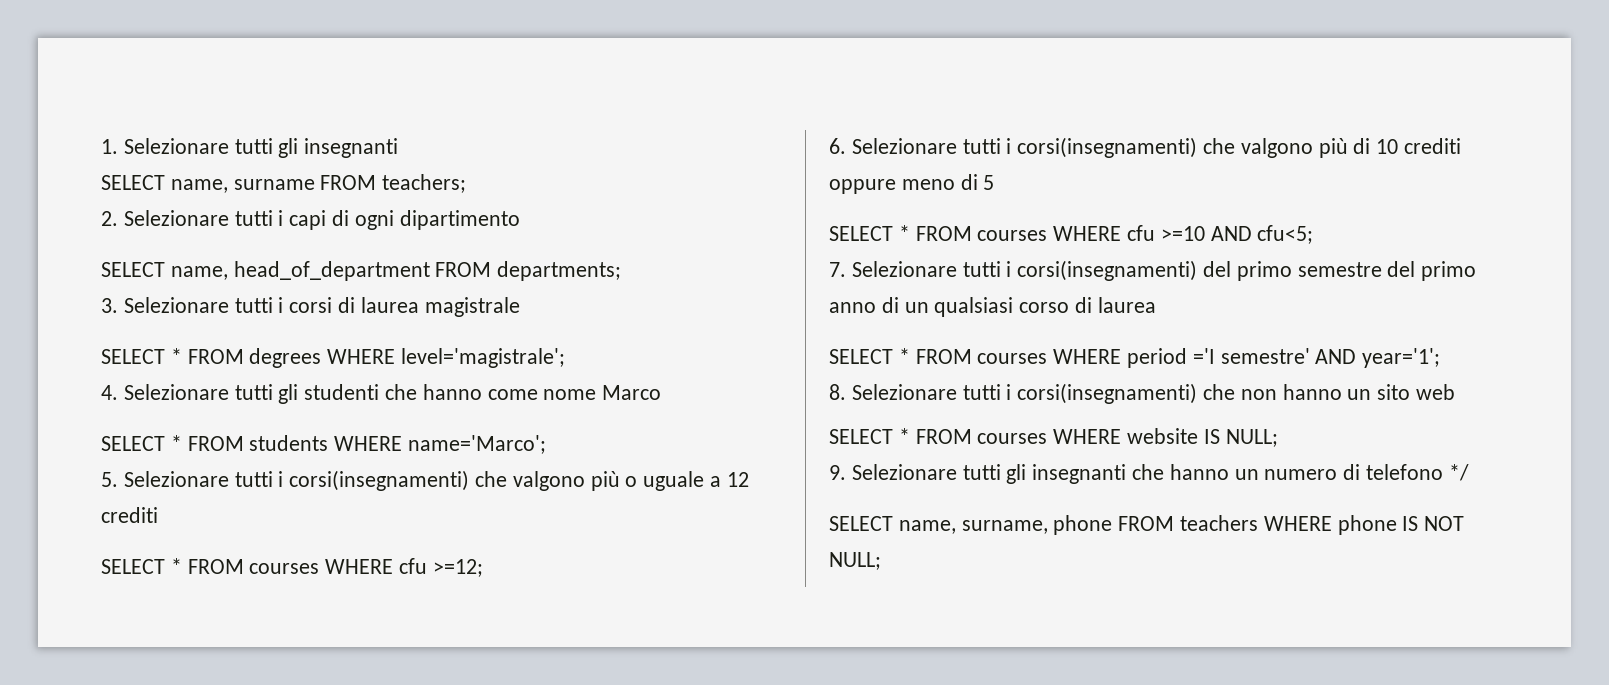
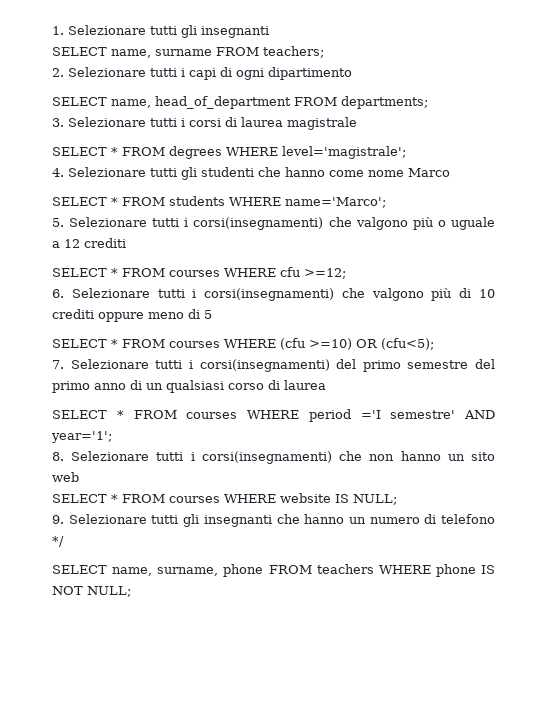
- SELECT * FROM courses WHERE cfu >=10 AND cfu<5;
+ SELECT * FROM courses WHERE (cfu >=10) OR (cfu<5);

